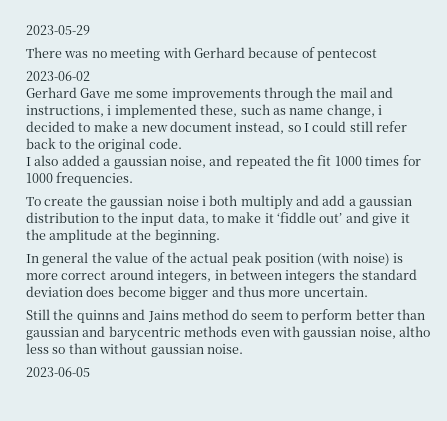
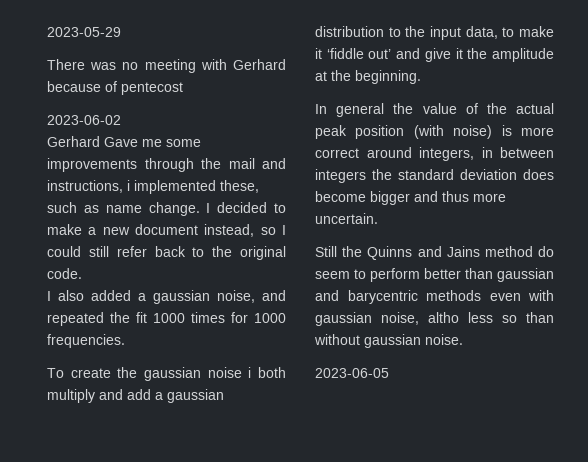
- Gerhard Gave me some improvements through the mail and instructions, i implemented these, such as name change, i decided to make a new document instead, so I could still refer back to the original code.
+ Gerhard Gave me some improvements through the mail and instructions, i implemented these, such as name change. I decided to make a new document instead, so I could still refer back to the original code.
- Still the quinns and Jains method do seem to perform better than gaussian and barycentric methods even with gaussian noise, altho less so than without gaussian noise.
+ Still the Quinns and Jains method do seem to perform better than gaussian and barycentric methods even with gaussian noise, altho less so than without gaussian noise.

